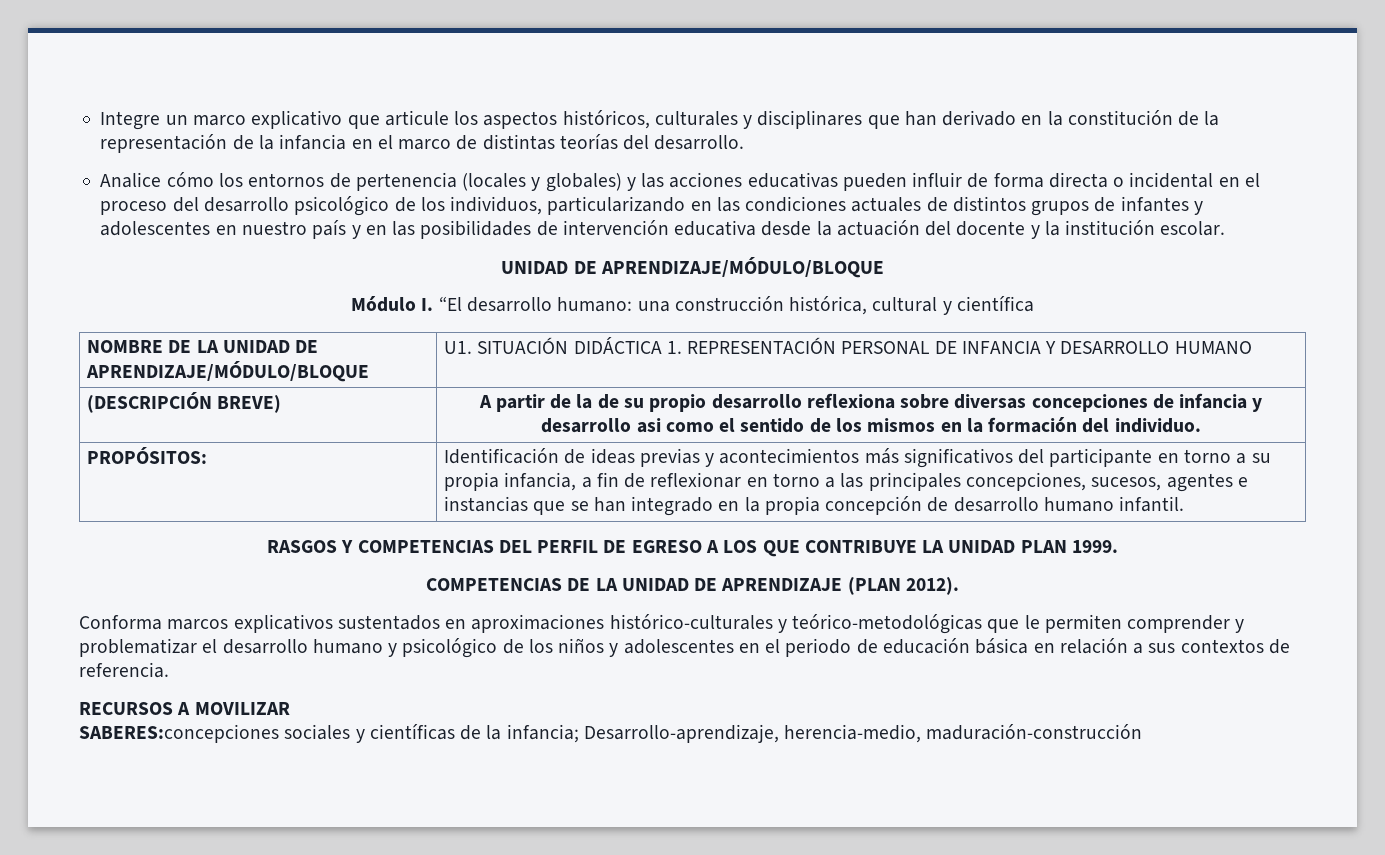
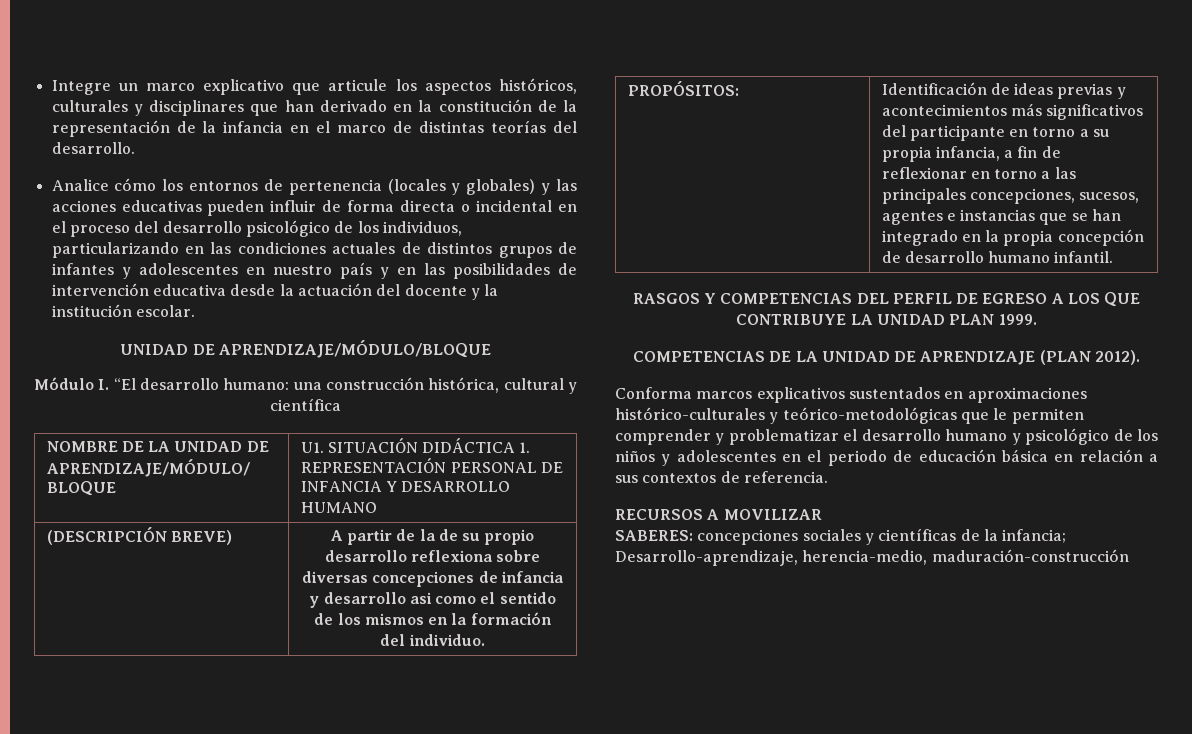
- SABERES:concepciones sociales y científicas de la infancia; Desarrollo-aprendizaje, herencia-medio, maduración-construcción
+ SABERES: concepciones sociales y científicas de la infancia; Desarrollo-aprendizaje, herencia-medio, maduración-construcción

